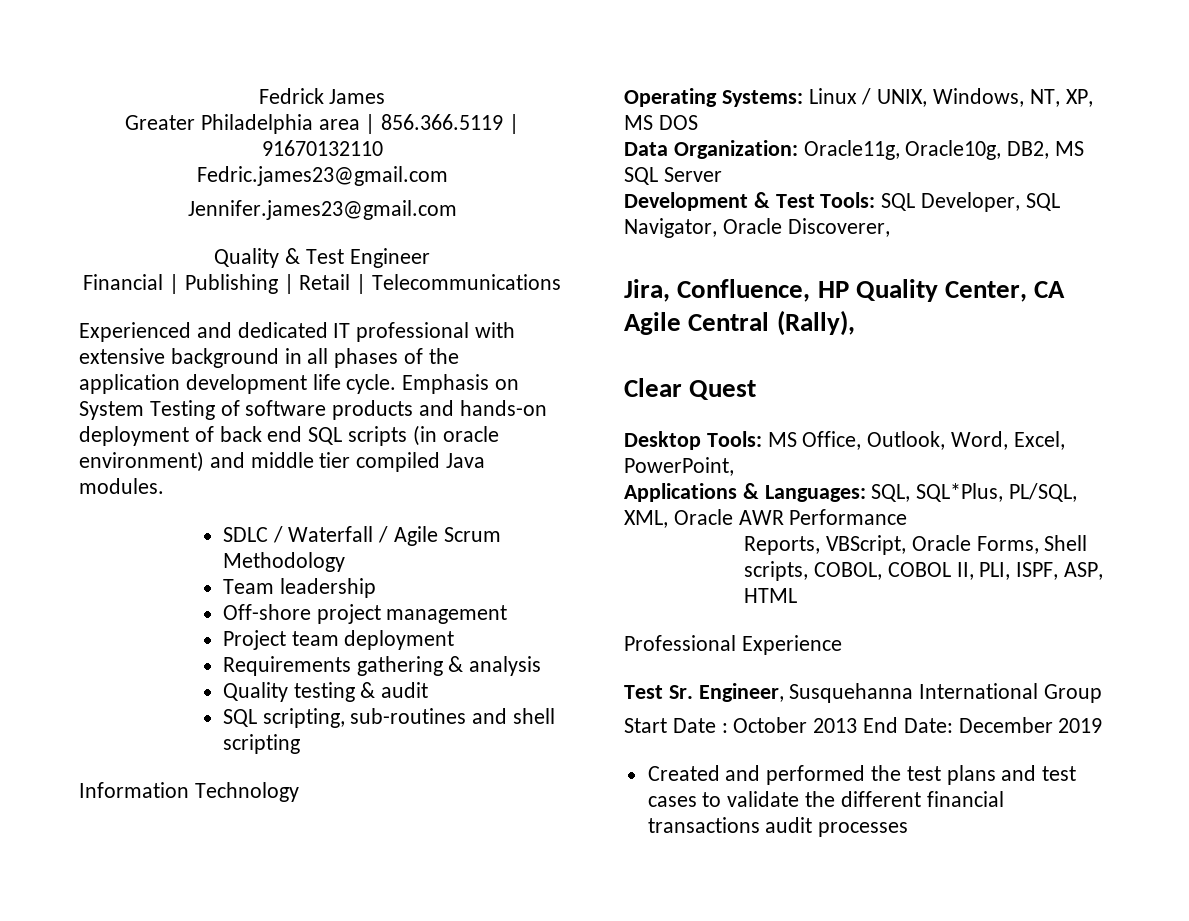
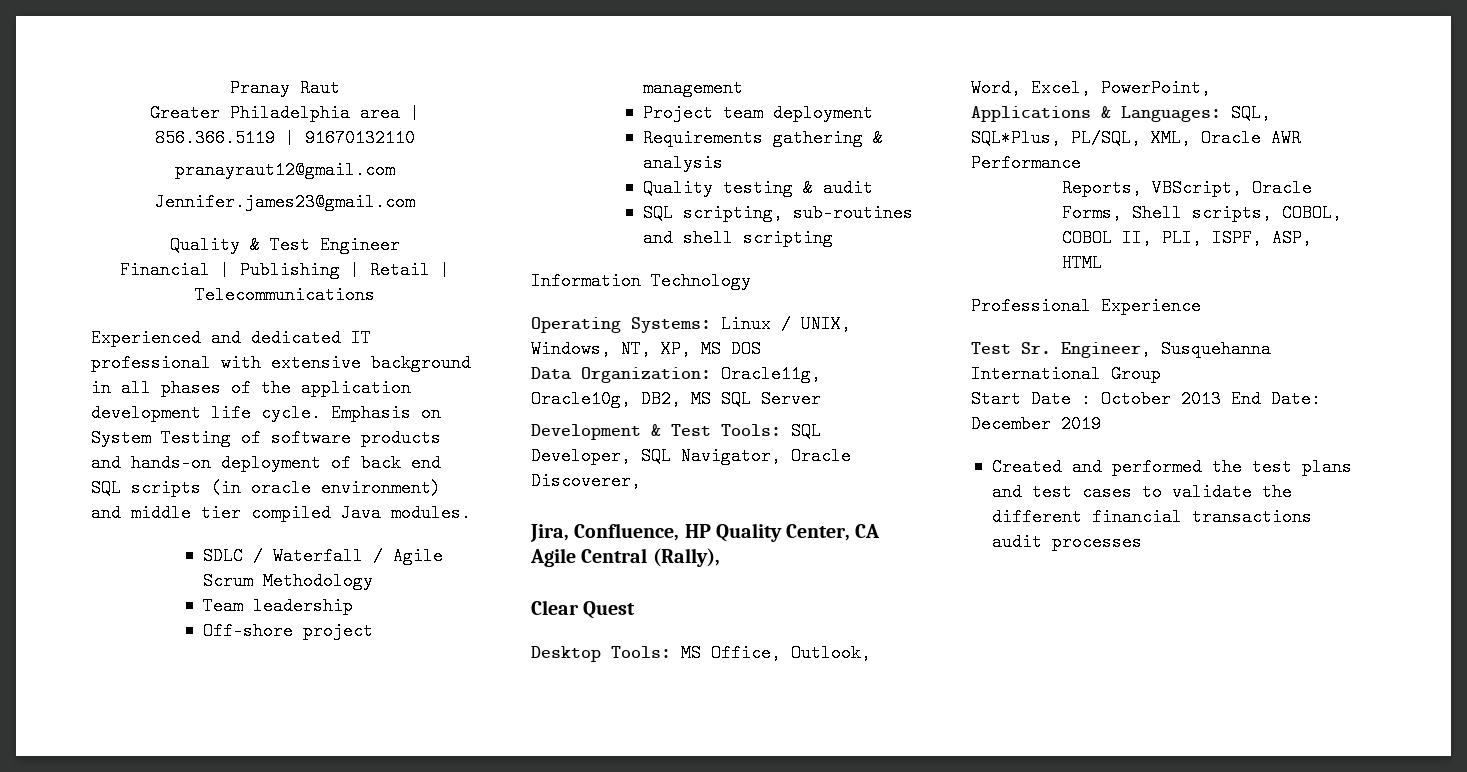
- Fedrick James
+ Pranay Raut
- Fedric.james23@gmail.com
+ pranayraut12@gmail.com

